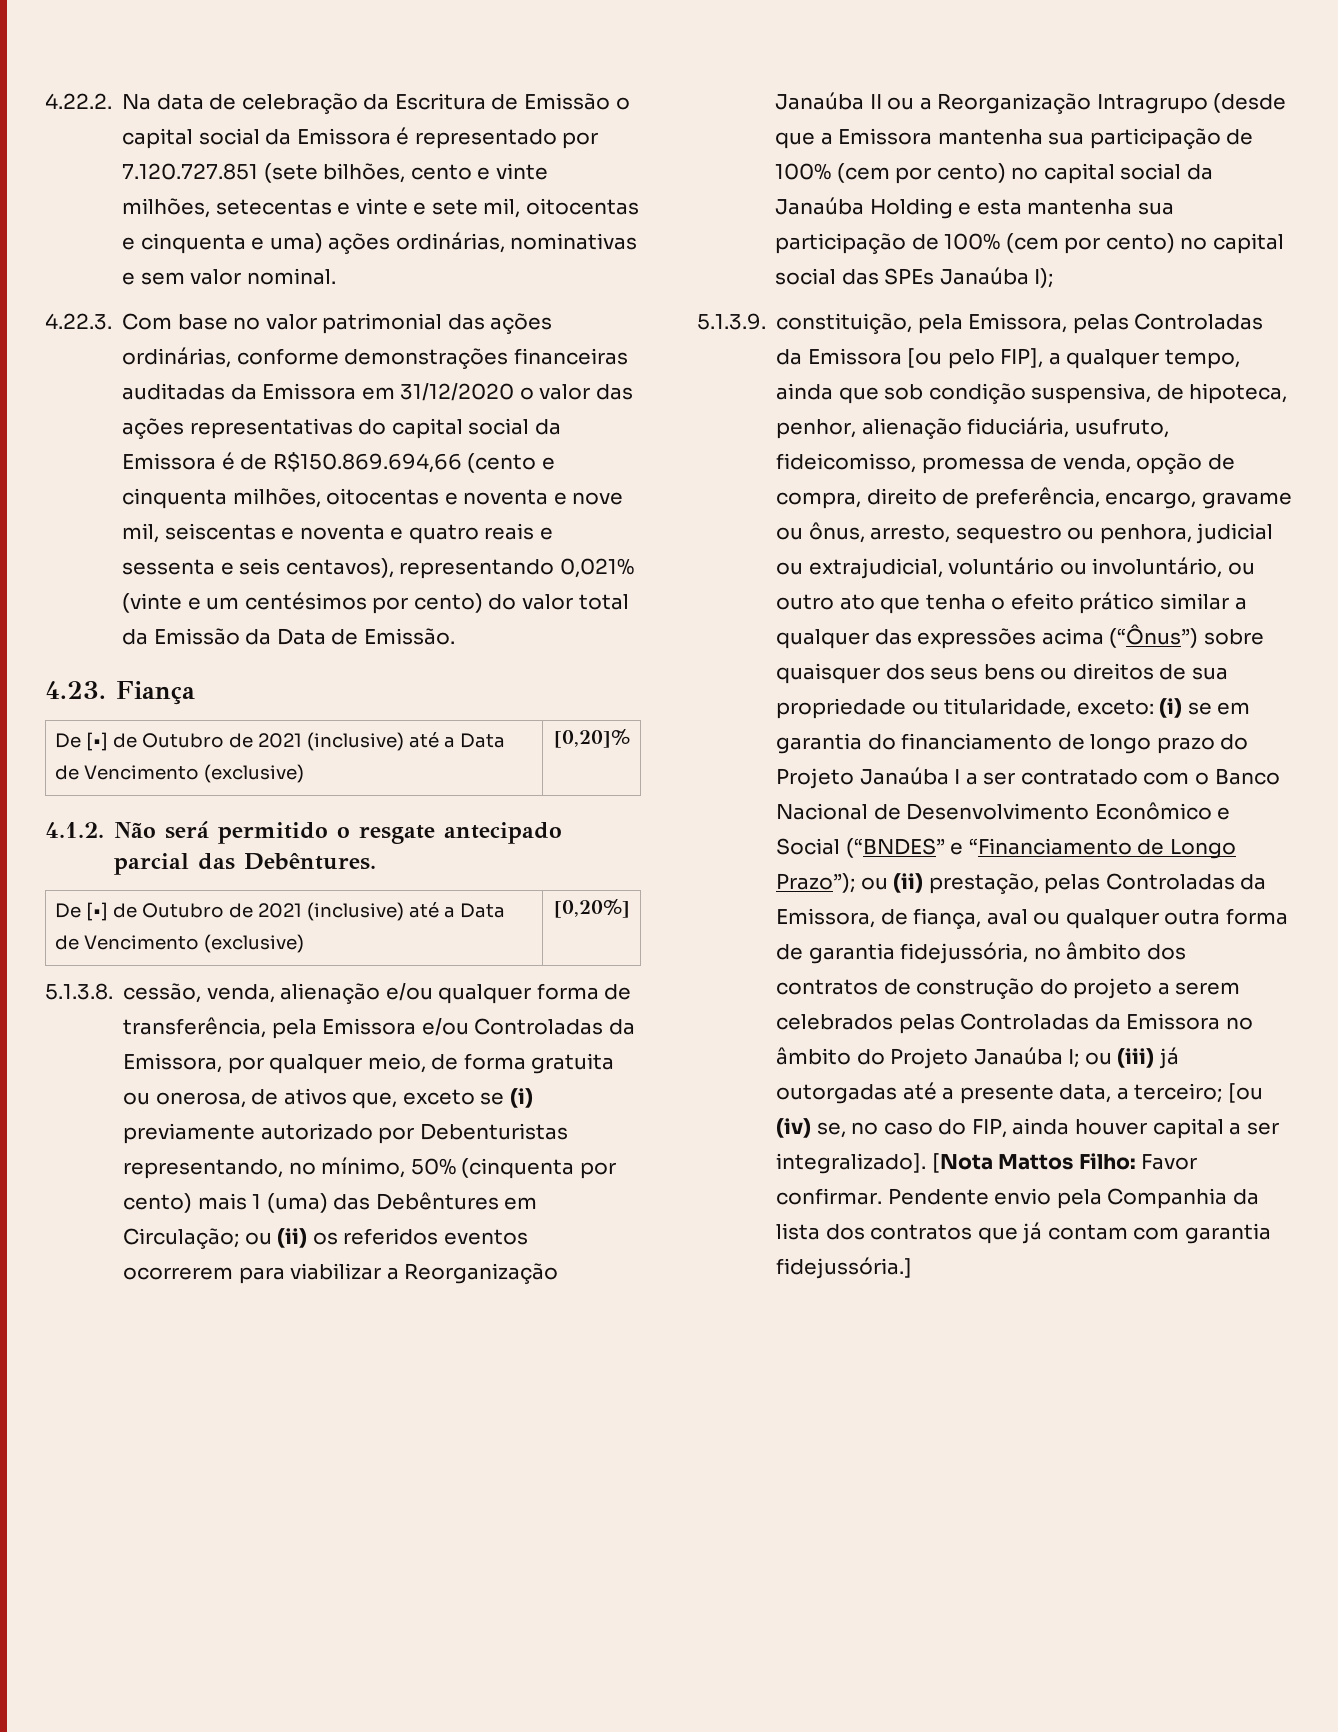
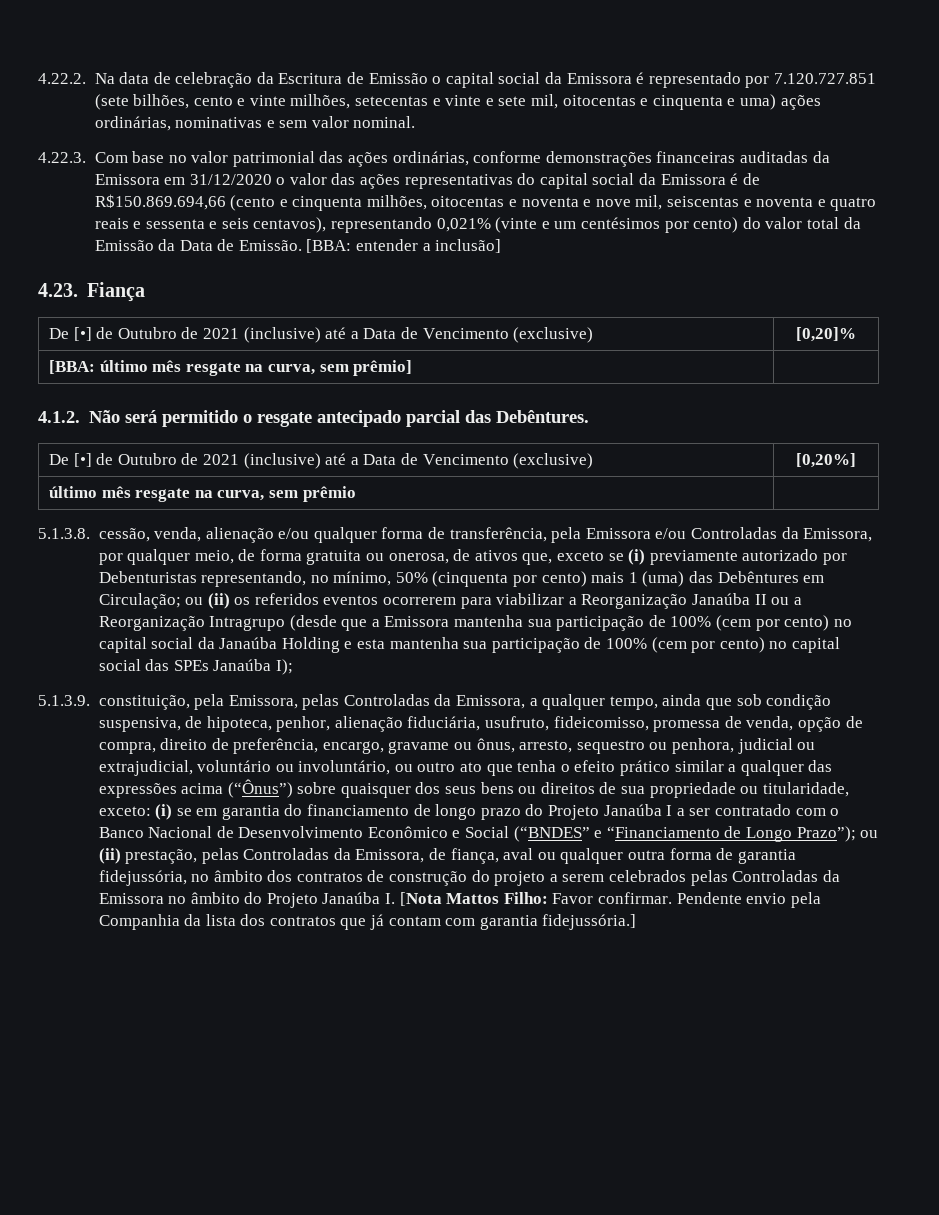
+ [BBA: entender a inclusão]
+ [BBA: último mês resgate na curva, sem prêmio] |
+ último mês resgate na curva, sem prêmio |
- 5.1.3.9. constituição, pela Emissora, pelas Controladas da Emissora [ou pelo FIP], a qualquer tempo, ainda que sob condição suspensiva, de hipoteca, penhor, alienação fiduciária, usufruto, fideicomisso, promessa de venda, opção de compra, direito de preferência, encargo, gravame ou ônus, arresto, sequestro ou penhora, judicial ou extrajudicial, voluntário ou involuntário, ou outro ato que tenha o efeito prático similar a qualquer das expressões acima (“Ônus”) sobre quaisquer dos seus bens ou direitos de sua propriedade ou titularidade, exceto:
+ 5.1.3.9. constituição, pela Emissora, pelas Controladas da Emissora, a qualquer tempo, ainda que sob condição suspensiva, de hipoteca, penhor, alienação fiduciária, usufruto, fideicomisso, promessa de venda, opção de compra, direito de preferência, encargo, gravame ou ônus, arresto, sequestro ou penhora, judicial ou extrajudicial, voluntário ou involuntário, ou outro ato que tenha o efeito prático similar a qualquer das expressões acima (“Ônus”) sobre quaisquer dos seus bens ou direitos de sua propriedade ou titularidade, exceto:
- ou (ii) prestação, pelas Controladas da Emissora, de fiança, aval ou qualquer outra forma de garantia fidejussória, no âmbito dos contratos de construção do projeto a serem celebrados pelas Controladas da Emissora no âmbito do Projeto Janaúba I; ou (iii) já outorgadas até a presente data, a terceiro; [ou (iv) se, no caso do FIP, ainda houver capital a ser integralizado]. [Nota Mattos Filho:
+ ou (ii) prestação, pelas Controladas da Emissora, de fiança, aval ou qualquer outra forma de garantia fidejussória, no âmbito dos contratos de construção do projeto a serem celebrados pelas Controladas da Emissora no âmbito do Projeto Janaúba I. [Nota Mattos Filho:

